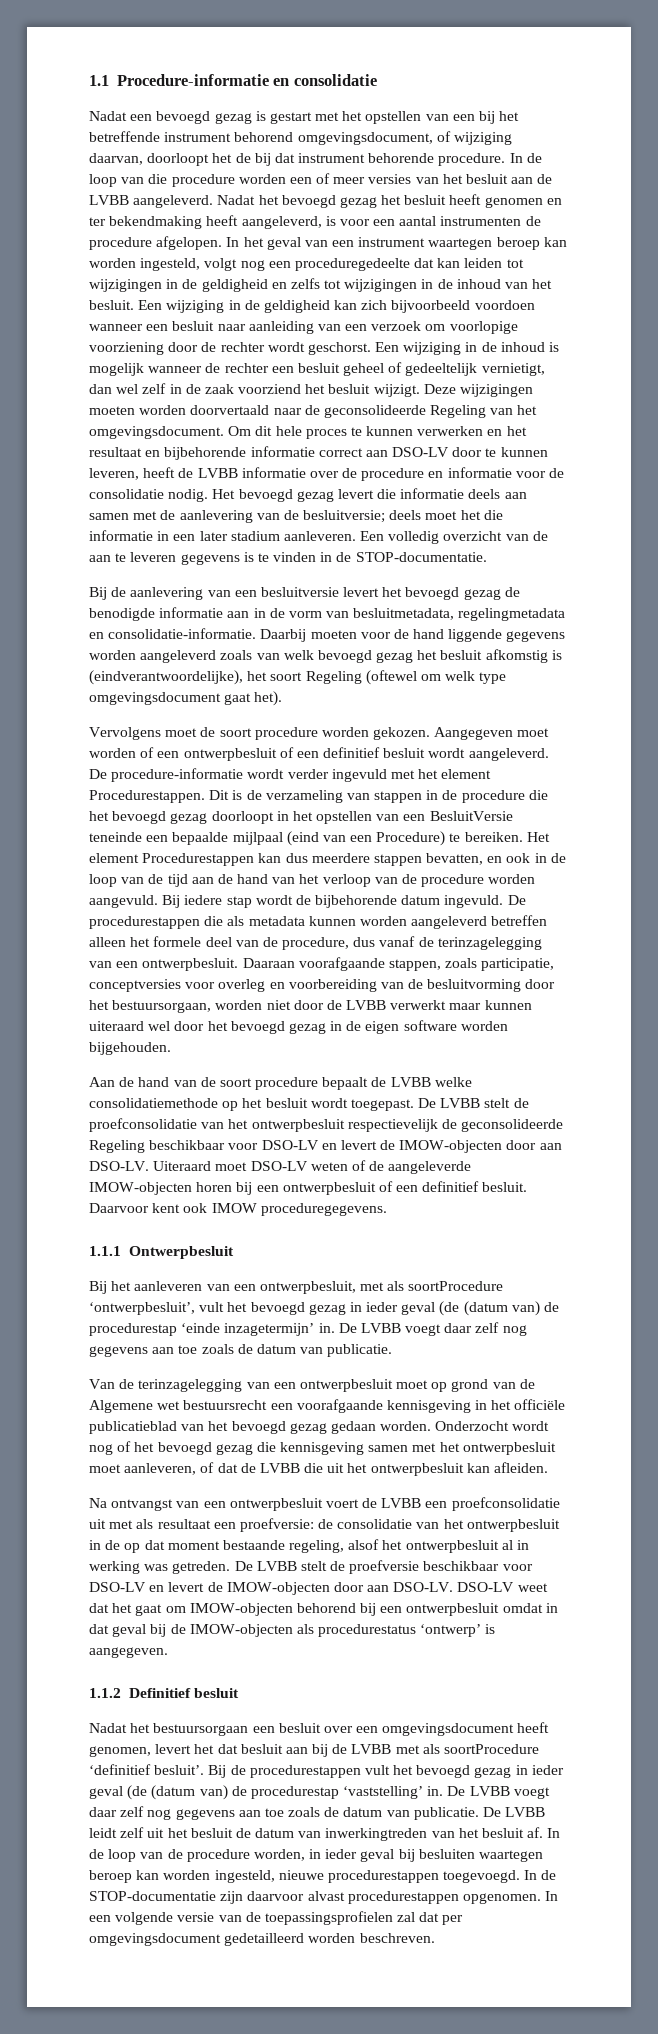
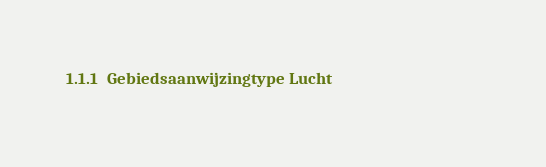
- 1.1 Procedure-informatie en consolidatie
- Nadat een bevoegd gezag is gestart met het opstellen van een bij het betreffende instrument behorend omgevingsdocument, of wijziging daarvan, doorloopt het de bij dat instrument behorende procedure. In de loop van die procedure worden een of meer versies van het besluit aan de LVBB aangeleverd. Nadat het bevoegd gezag het besluit heeft genomen en ter bekendmaking heeft aangeleverd, is voor een aantal instrumenten de procedure afgelopen. In het geval van een instrument waartegen beroep kan worden ingesteld, volgt nog een proceduregedeelte dat kan leiden tot wijzigingen in de geldigheid en zelfs tot wijzigingen in de inhoud van het besluit. Een wijziging in de geldigheid kan zich bijvoorbeeld voordoen wanneer een besluit naar aanleiding van een verzoek om voorlopige voorziening door de rechter wordt geschorst. Een wijziging in de inhoud is mogelijk wanneer de rechter een besluit geheel of gedeeltelijk vernietigt, dan wel zelf in de zaak voorziend het besluit wijzigt. Deze wijzigingen moeten worden doorvertaald naar de geconsolideerde Regeling van het omgevingsdocument. Om dit hele proces te kunnen verwerken en het resultaat en bijbehorende informatie correct aan DSO-LV door te kunnen leveren, heeft de LVBB informatie over de procedure en informatie voor de consolidatie nodig. Het bevoegd gezag levert die informatie deels aan samen met de aanlevering van de besluitversie; deels moet het die informatie in een later stadium aanleveren. Een volledig overzicht van de aan te leveren gegevens is te vinden in de STOP-documentatie.
- Bij de aanlevering van een besluitversie levert het bevoegd gezag de benodigde informatie aan in de vorm van besluitmetadata, regelingmetadata en consolidatie-informatie. Daarbij moeten voor de hand liggende gegevens worden aangeleverd zoals van welk bevoegd gezag het besluit afkomstig is (eindverantwoordelijke), het soort Regeling (oftewel om welk type omgevingsdocument gaat het).
- Vervolgens moet de soort procedure worden gekozen. Aangegeven moet worden of een ontwerpbesluit of een definitief besluit wordt aangeleverd. De procedure-informatie wordt verder ingevuld met het element Procedurestappen. Dit is de verzameling van stappen in de procedure die het bevoegd gezag doorloopt in het opstellen van een BesluitVersie teneinde een bepaalde mijlpaal (eind van een Procedure) te bereiken. Het element Procedurestappen kan dus meerdere stappen bevatten, en ook in de loop van de tijd aan de hand van het verloop van de procedure worden aangevuld. Bij iedere stap wordt de bijbehorende datum ingevuld. De procedurestappen die als metadata kunnen worden aangeleverd betreffen alleen het formele deel van de procedure, dus vanaf de terinzagelegging van een ontwerpbesluit. Daaraan voorafgaande stappen, zoals participatie, conceptversies voor overleg en voorbereiding van de besluitvorming door het bestuursorgaan, worden niet door de LVBB verwerkt maar kunnen uiteraard wel door het bevoegd gezag in de eigen software worden bijgehouden.
- Aan de hand van de soort procedure bepaalt de LVBB welke consolidatiemethode op het besluit wordt toegepast. De LVBB stelt de proefconsolidatie van het ontwerpbesluit respectievelijk de geconsolideerde Regeling beschikbaar voor DSO-LV en levert de IMOW-objecten door aan DSO-LV. Uiteraard moet DSO-LV weten of de aangeleverde IMOW-objecten horen bij een ontwerpbesluit of een definitief besluit. Daarvoor kent ook IMOW proceduregegevens.
- 1.1.1 Ontwerpbesluit
- Bij het aanleveren van een ontwerpbesluit, met als soortProcedure ‘ontwerpbesluit’, vult het bevoegd gezag in ieder geval (de (datum van) de procedurestap ‘einde inzagetermijn’ in. De LVBB voegt daar zelf nog gegevens aan toe zoals de datum van publicatie.
- Van de terinzagelegging van een ontwerpbesluit moet op grond van de Algemene wet bestuursrecht een voorafgaande kennisgeving in het officiële publicatieblad van het bevoegd gezag gedaan worden. Onderzocht wordt nog of het bevoegd gezag die kennisgeving samen met het ontwerpbesluit moet aanleveren, of dat de LVBB die uit het ontwerpbesluit kan afleiden.
- Na ontvangst van een ontwerpbesluit voert de LVBB een proefconsolidatie uit met als resultaat een proefversie: de consolidatie van het ontwerpbesluit in de op dat moment bestaande regeling, alsof het ontwerpbesluit al in werking was getreden. De LVBB stelt de proefversie beschikbaar voor DSO-LV en levert de IMOW-objecten door aan DSO-LV. DSO-LV weet dat het gaat om IMOW-objecten behorend bij een ontwerpbesluit omdat in dat geval bij de IMOW-objecten als procedurestatus ‘ontwerp’ is aangegeven.
- 1.1.2 Definitief besluit
- Nadat het bestuursorgaan een besluit over een omgevingsdocument heeft genomen, levert het dat besluit aan bij de LVBB met als soortProcedure ‘definitief besluit’. Bij de procedurestappen vult het bevoegd gezag in ieder geval (de (datum van) de procedurestap ‘vaststelling’ in. De LVBB voegt daar zelf nog gegevens aan toe zoals de datum van publicatie. De LVBB leidt zelf uit het besluit de datum van inwerkingtreden van het besluit af. In de loop van de procedure worden, in ieder geval bij besluiten waartegen beroep kan worden ingesteld, nieuwe procedurestappen toegevoegd. In de STOP-documentatie zijn daarvoor alvast procedurestappen opgenomen. In een volgende versie van de toepassingsprofielen zal dat per omgevingsdocument gedetailleerd worden beschreven.
+ 1.1.1 Gebiedsaanwijzingtype Lucht

